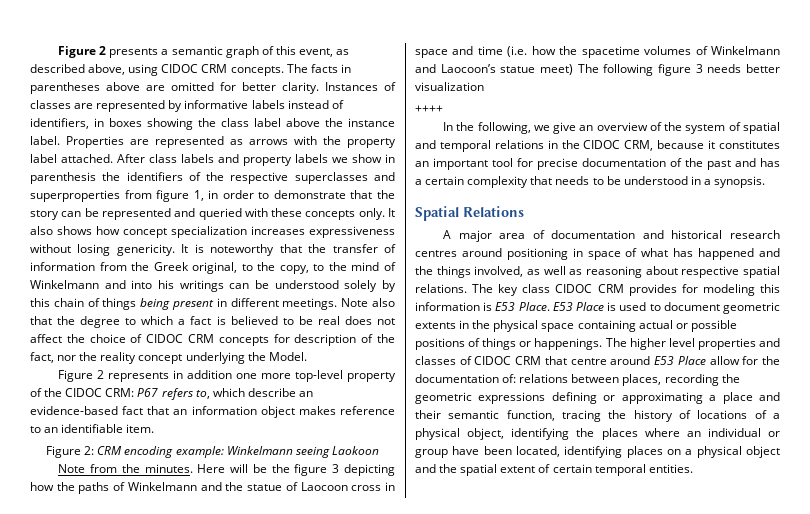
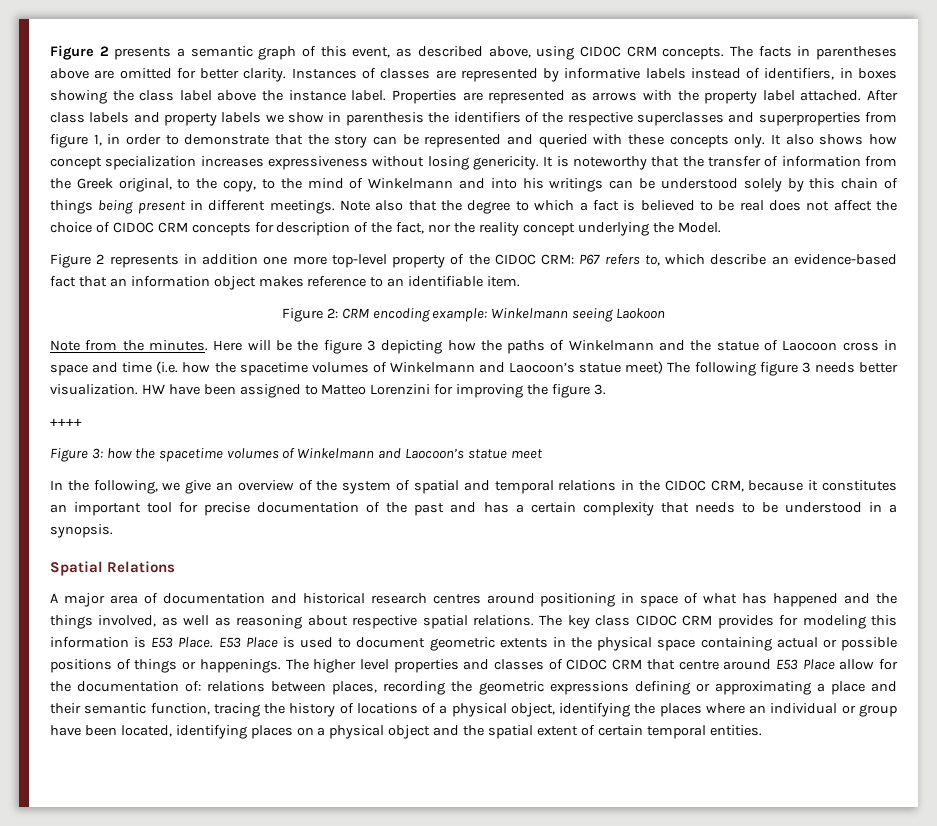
- Here will be the figure 3 depicting how the paths of Winkelmann and the statue of Laocoon cross in space and time (i.e. how the spacetime volumes of Winkelmann and Laocoon’s statue meet) The following figure 3 needs better visualization
+ Here will be the figure 3 depicting how the paths of Winkelmann and the statue of Laocoon cross in space and time (i.e. how the spacetime volumes of Winkelmann and Laocoon’s statue meet) The following figure 3 needs better visualization. HW have been assigned to Matteo Lorenzini for improving the figure 3.
  ++++
+ Figure 3: how the spacetime volumes of Winkelmann and Laocoon’s statue meet

